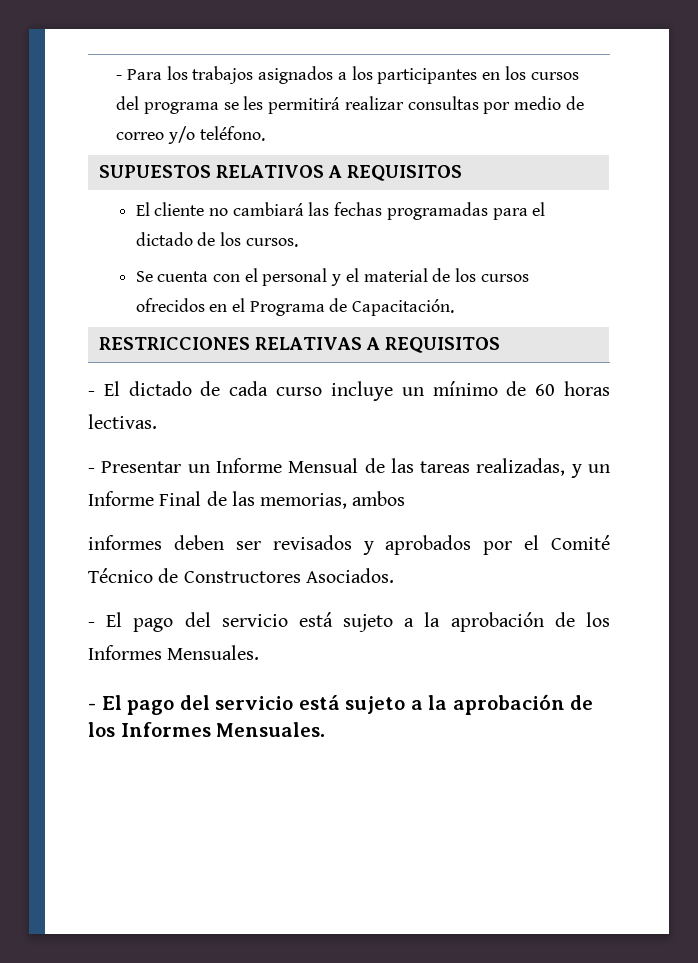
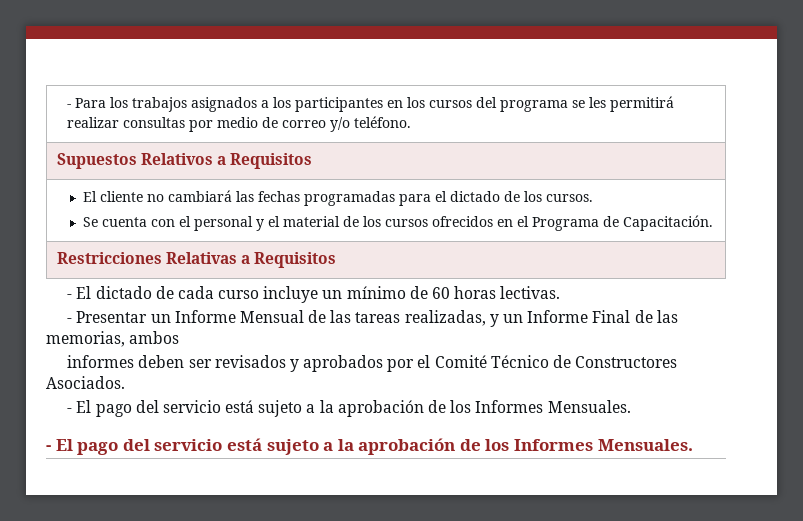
- SUPUESTOS RELATIVOS A REQUISITOS
+ Supuestos Relativos a Requisitos
- RESTRICCIONES RELATIVAS A REQUISITOS
+ Restricciones Relativas a Requisitos

